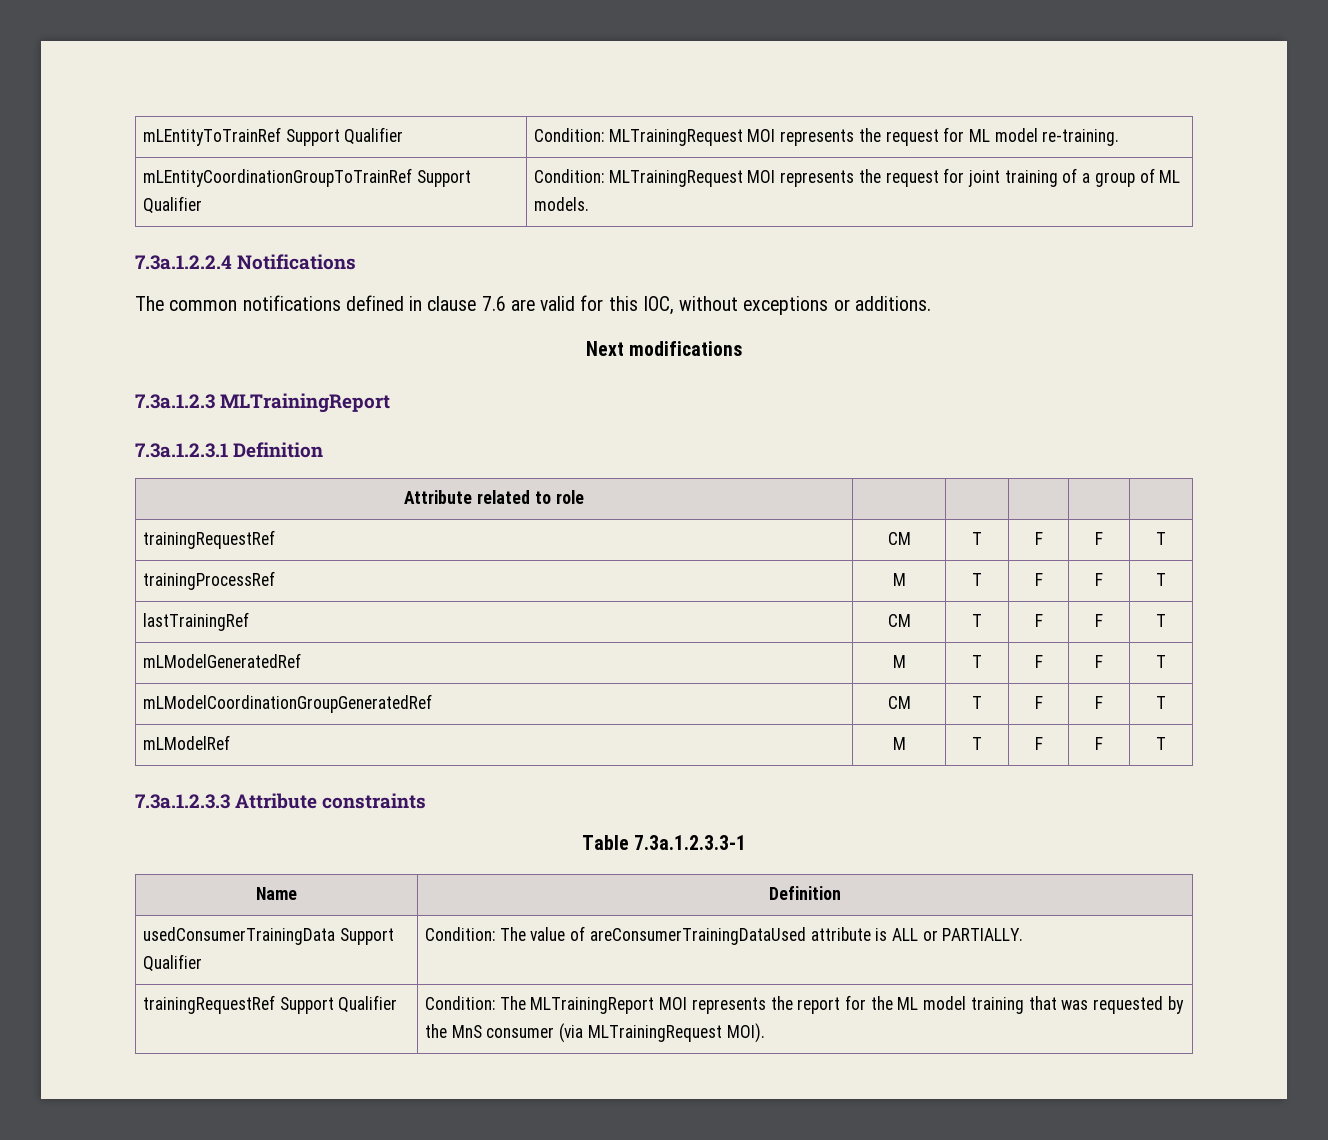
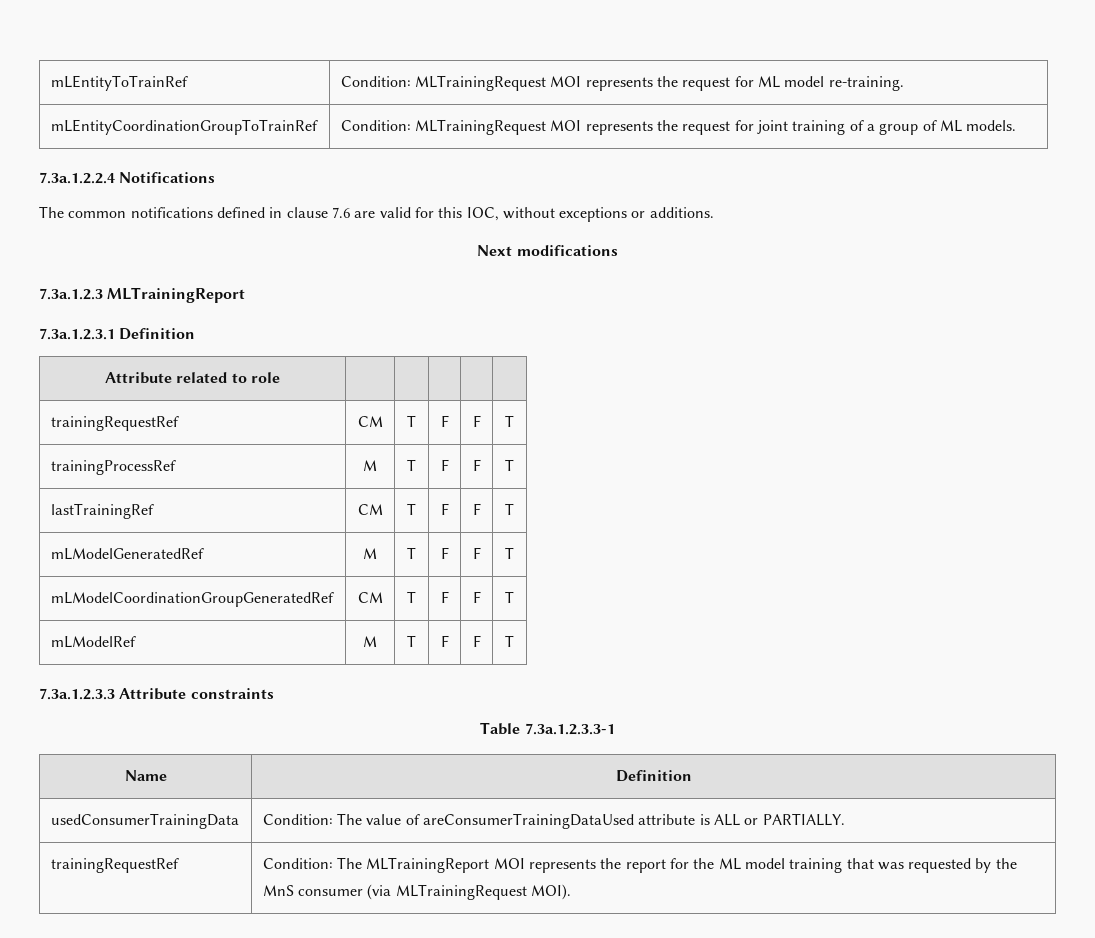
- mLEntityToTrainRef Support Qualifier | Condition: MLTrainingRequest MOI represents the request for ML model re-training.
+ mLEntityToTrainRef | Condition: MLTrainingRequest MOI represents the request for ML model re-training.
- mLEntityCoordinationGroupToTrainRef Support Qualifier | Condition: MLTrainingRequest MOI represents the request for joint training of a group of ML models.
+ mLEntityCoordinationGroupToTrainRef | Condition: MLTrainingRequest MOI represents the request for joint training of a group of ML models.
- usedConsumerTrainingData Support Qualifier | Condition: The value of areConsumerTrainingDataUsed attribute is ALL or PARTIALLY.
+ usedConsumerTrainingData | Condition: The value of areConsumerTrainingDataUsed attribute is ALL or PARTIALLY.
- trainingRequestRef Support Qualifier | Condition: The MLTrainingReport MOI represents the report for the ML model training that was requested by the MnS consumer (via MLTrainingRequest MOI).
+ trainingRequestRef | Condition: The MLTrainingReport MOI represents the report for the ML model training that was requested by the MnS consumer (via MLTrainingRequest MOI).

